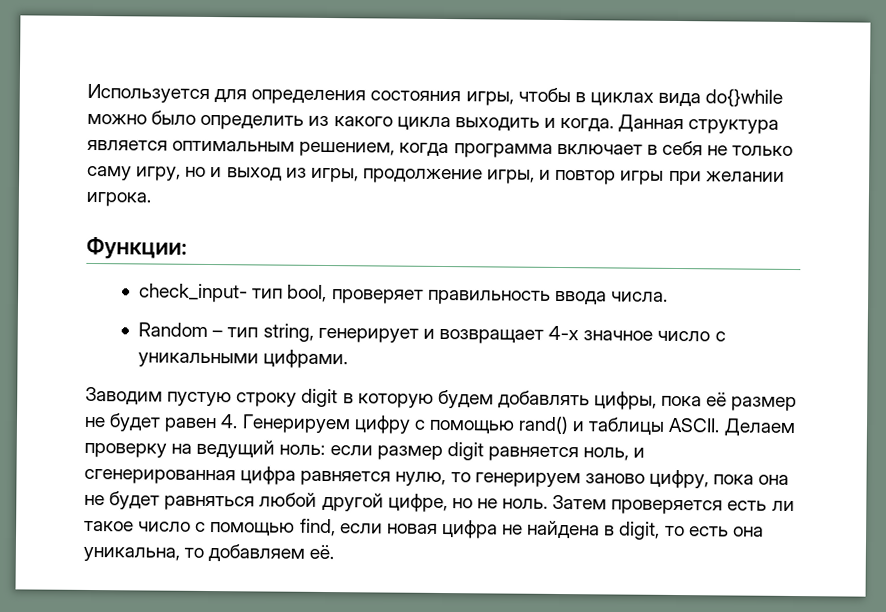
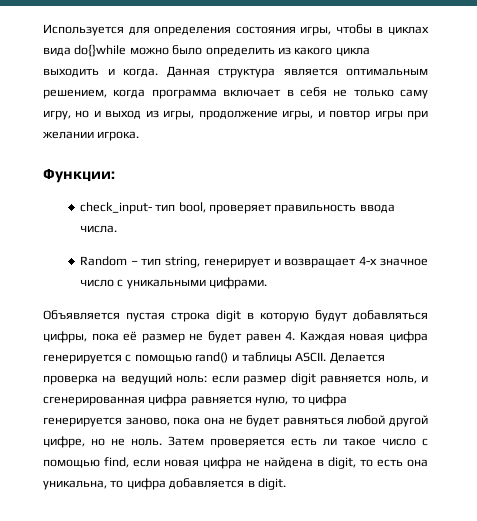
- Заводим пустую строку digit в которую будем добавлять цифры, пока её размер не будет равен 4. Генерируем цифру с помощью rand() и таблицы ASCII.
+ Объявляется пустая строка digit в которую будут добавляться цифры, пока её размер не будет равен 4. Каждая новая цифра генерируется с помощью rand() и таблицы ASCII.
- Делаем проверку на ведущий ноль: если размер digit равняется ноль, и сгенерированная цифра равняется нулю, то генерируем заново цифру, пока она не будет равняться любой другой цифре, но не ноль.
+ Делается проверка на ведущий ноль: если размер digit равняется ноль, и сгенерированная цифра равняется нулю, то цифра генерируется заново, пока она не будет равняться любой другой цифре, но не ноль.
- Затем проверяется есть ли такое число с помощью find, если новая цифра не найдена в digit, то есть она уникальна, то добавляем её.
+ Затем проверяется есть ли такое число с помощью find, если новая цифра не найдена в digit, то есть она уникальна, то цифра добавляется в digit.

